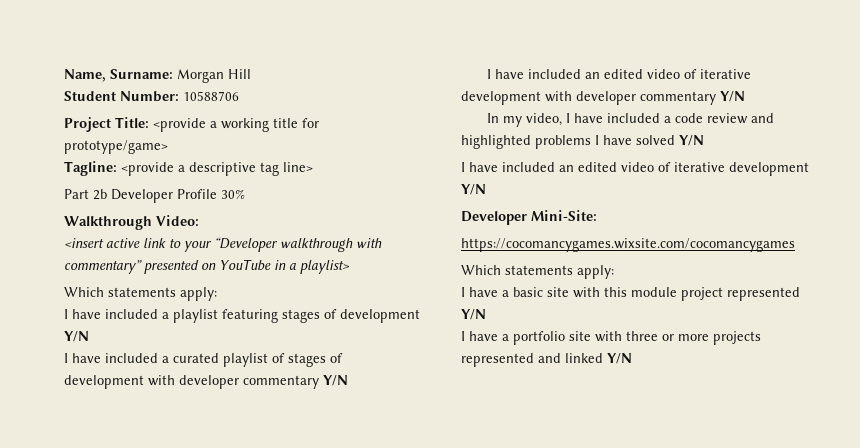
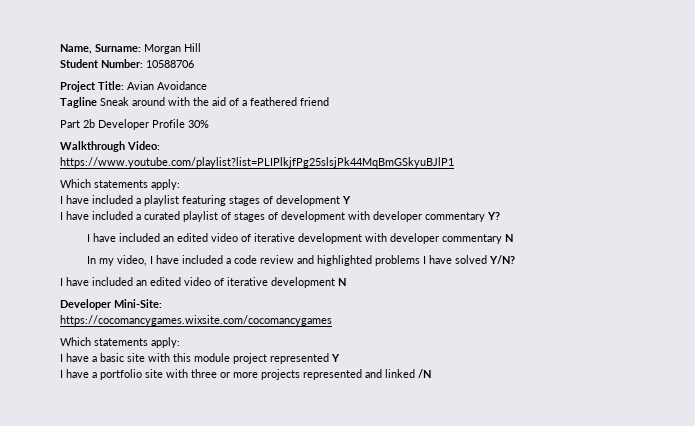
- Project Title: <provide a working title for prototype/game>
- Tagline: <provide a descriptive tag line>
+ Project Title: Avian Avoidance
+ Tagline Sneak around with the aid of a feathered friend
- <insert active link to your “Developer walkthrough with commentary” presented on YouTube in a playlist>
+ https://www.youtube.com/playlist?list=PLIPlkjfPg25slsjPk44MqBmGSkyuBJlP1
- I have included a playlist featuring stages of development Y/N
+ I have included a playlist featuring stages of development Y
- I have included a curated playlist of stages of development with developer commentary Y/N
+ I have included a curated playlist of stages of development with developer commentary Y?
- I have included an edited video of iterative development with developer commentary Y/N
+ I have included an edited video of iterative development with developer commentary N
- In my video, I have included a code review and highlighted problems I have solved Y/N
- I have included an edited video of iterative development Y/N
+ In my video, I have included a code review and highlighted problems I have solved Y/N?
+ I have included an edited video of iterative development N
- I have a basic site with this module project represented Y/N
+ I have a basic site with this module project represented Y
- I have a portfolio site with three or more projects represented and linked Y/N
+ I have a portfolio site with three or more projects represented and linked /N

